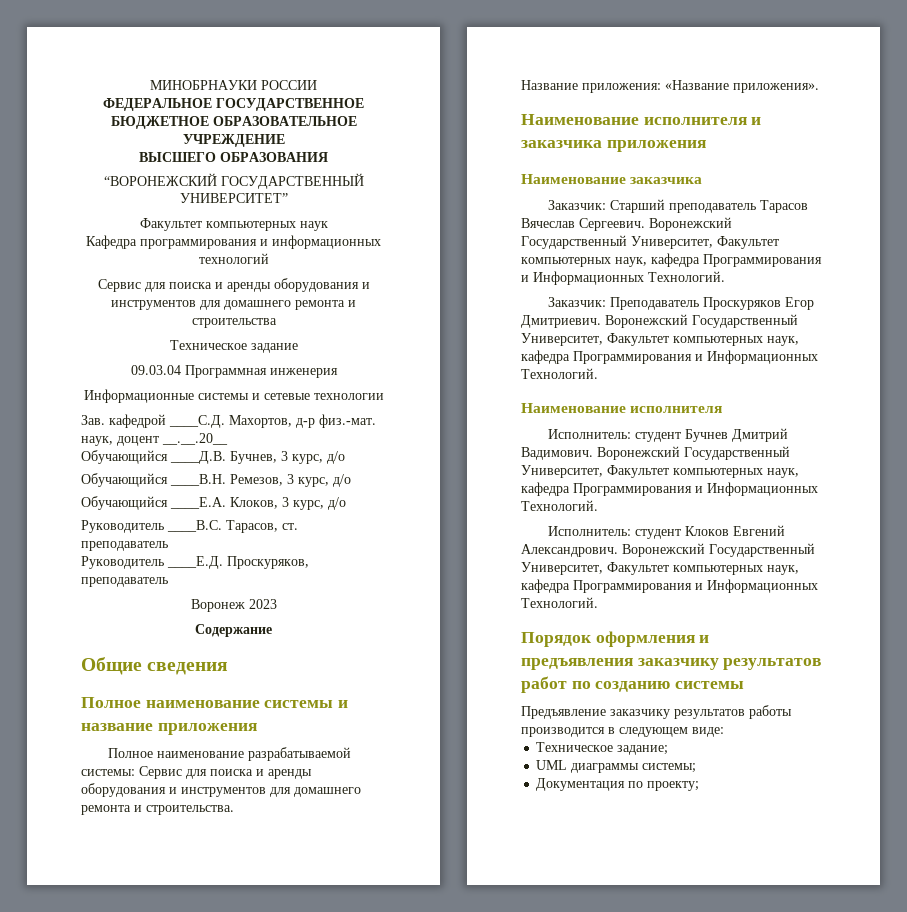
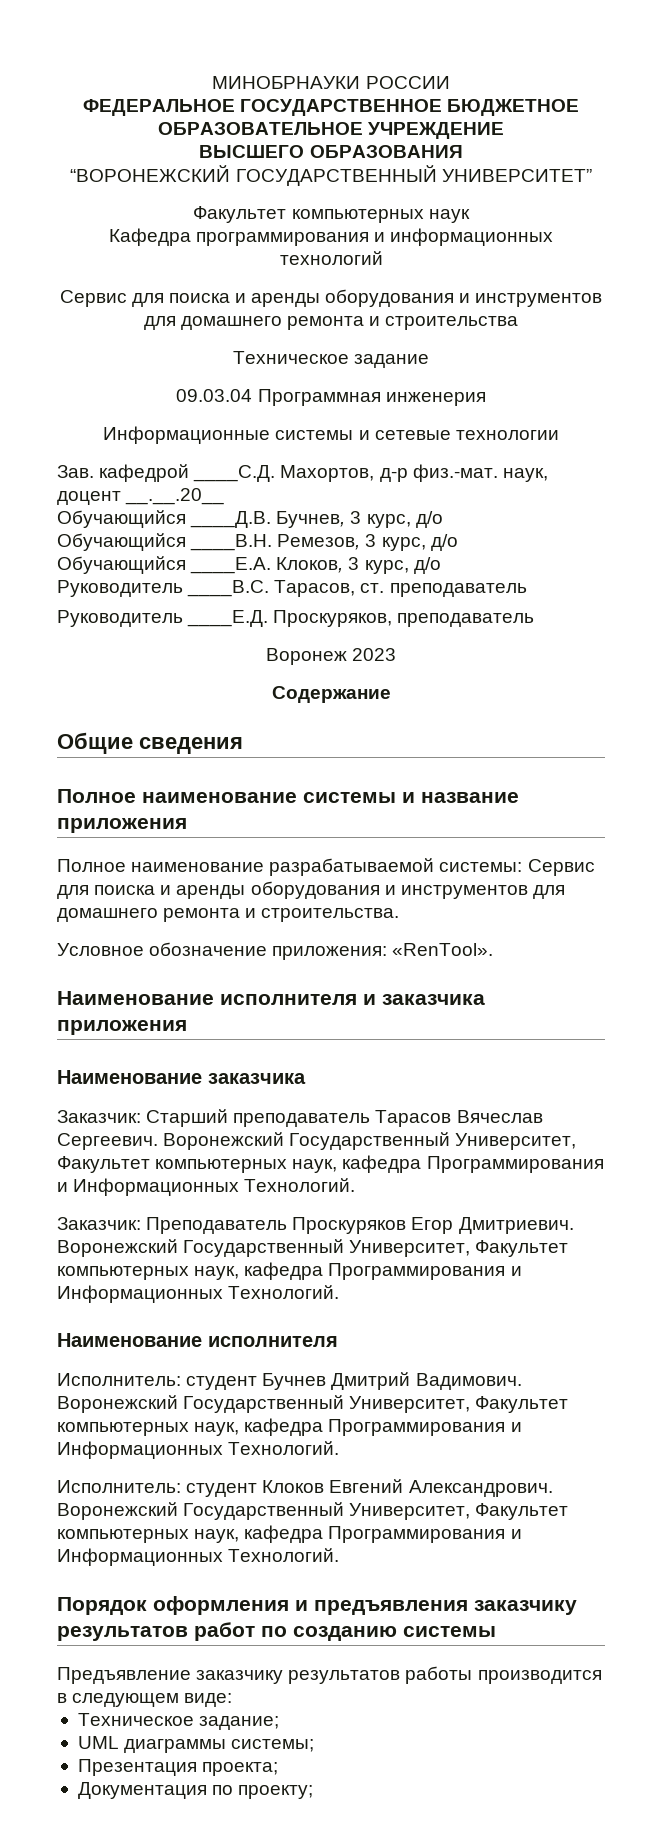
- Название приложения: «Название приложения».
+ Условное обозначение приложения: «RenTool».
+ Презентация проекта;

